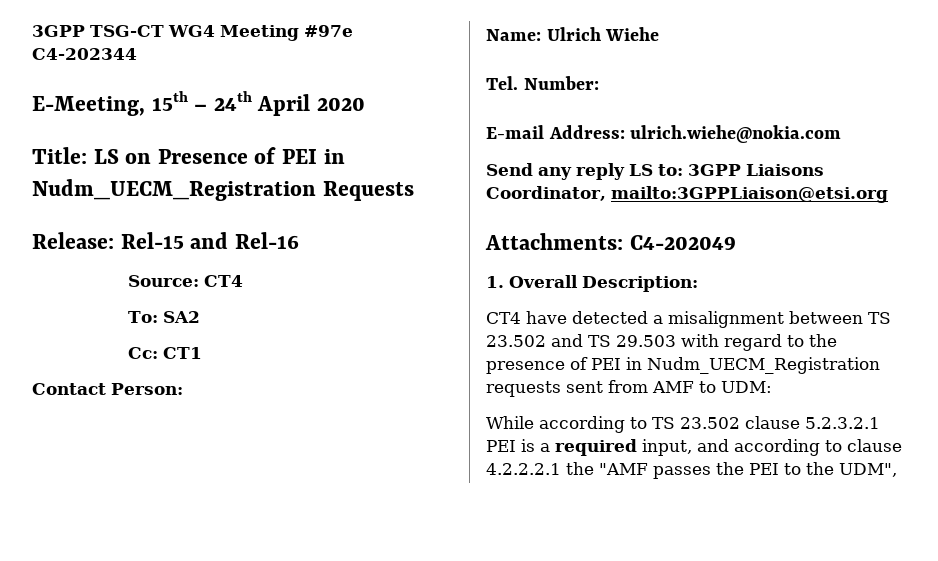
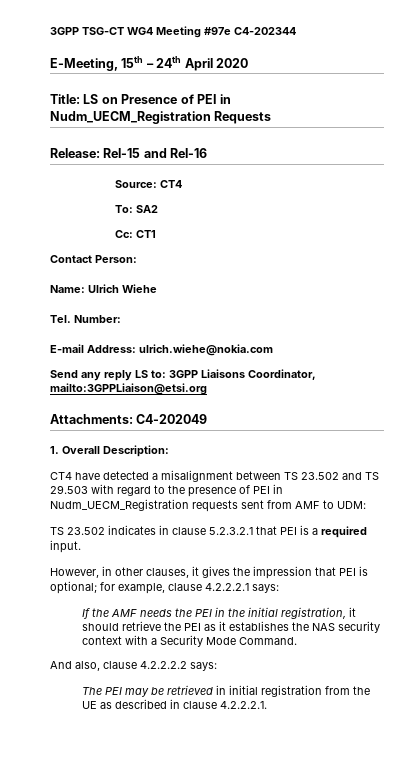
- While according to TS 23.502 clause 5.2.3.2.1 PEI is a required input, and according to clause 4.2.2.2.1 the "AMF passes the PEI to the UDM",
+ TS 23.502 indicates in clause 5.2.3.2.1 that PEI is a required input.
+ However, in other clauses, it gives the impression that PEI is optional; for example, clause 4.2.2.2.1 says:
+ If the AMF needs the PEI in the initial registration, it should retrieve the PEI as it establishes the NAS security context with a Security Mode Command.
+ And also, clause 4.2.2.2.2 says:
+ The PEI may be retrieved in initial registration from the UE as described in clause 4.2.2.2.1.

